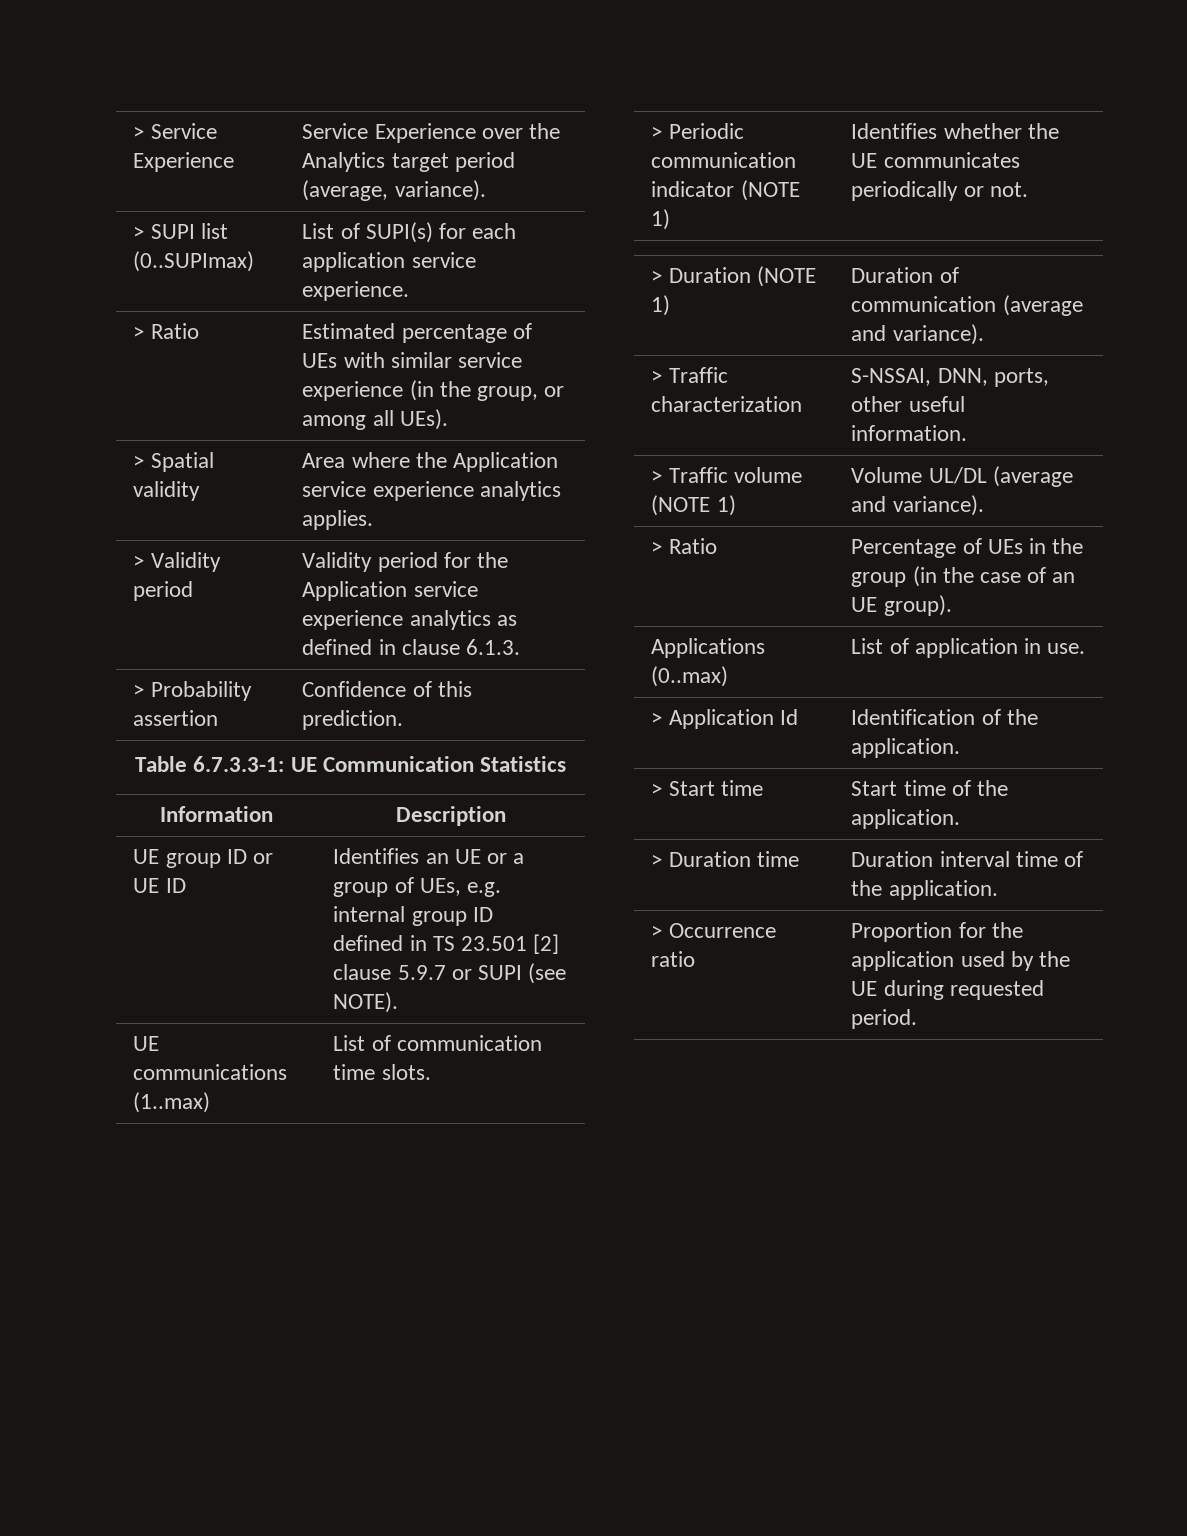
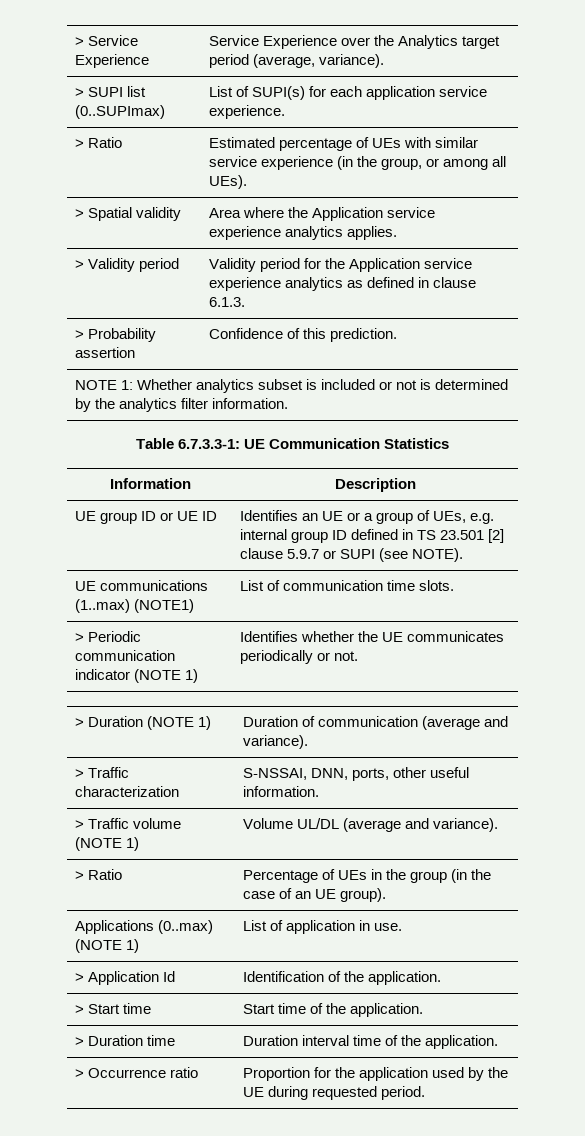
+ NOTE 1: Whether analytics subset is included or not is determined by the analytics filter information.
- UE communications (1..max) | List of communication time slots.
+ UE communications (1..max) (NOTE1) | List of communication time slots.
- Applications (0..max) | List of application in use.
+ Applications (0..max) (NOTE 1) | List of application in use.

